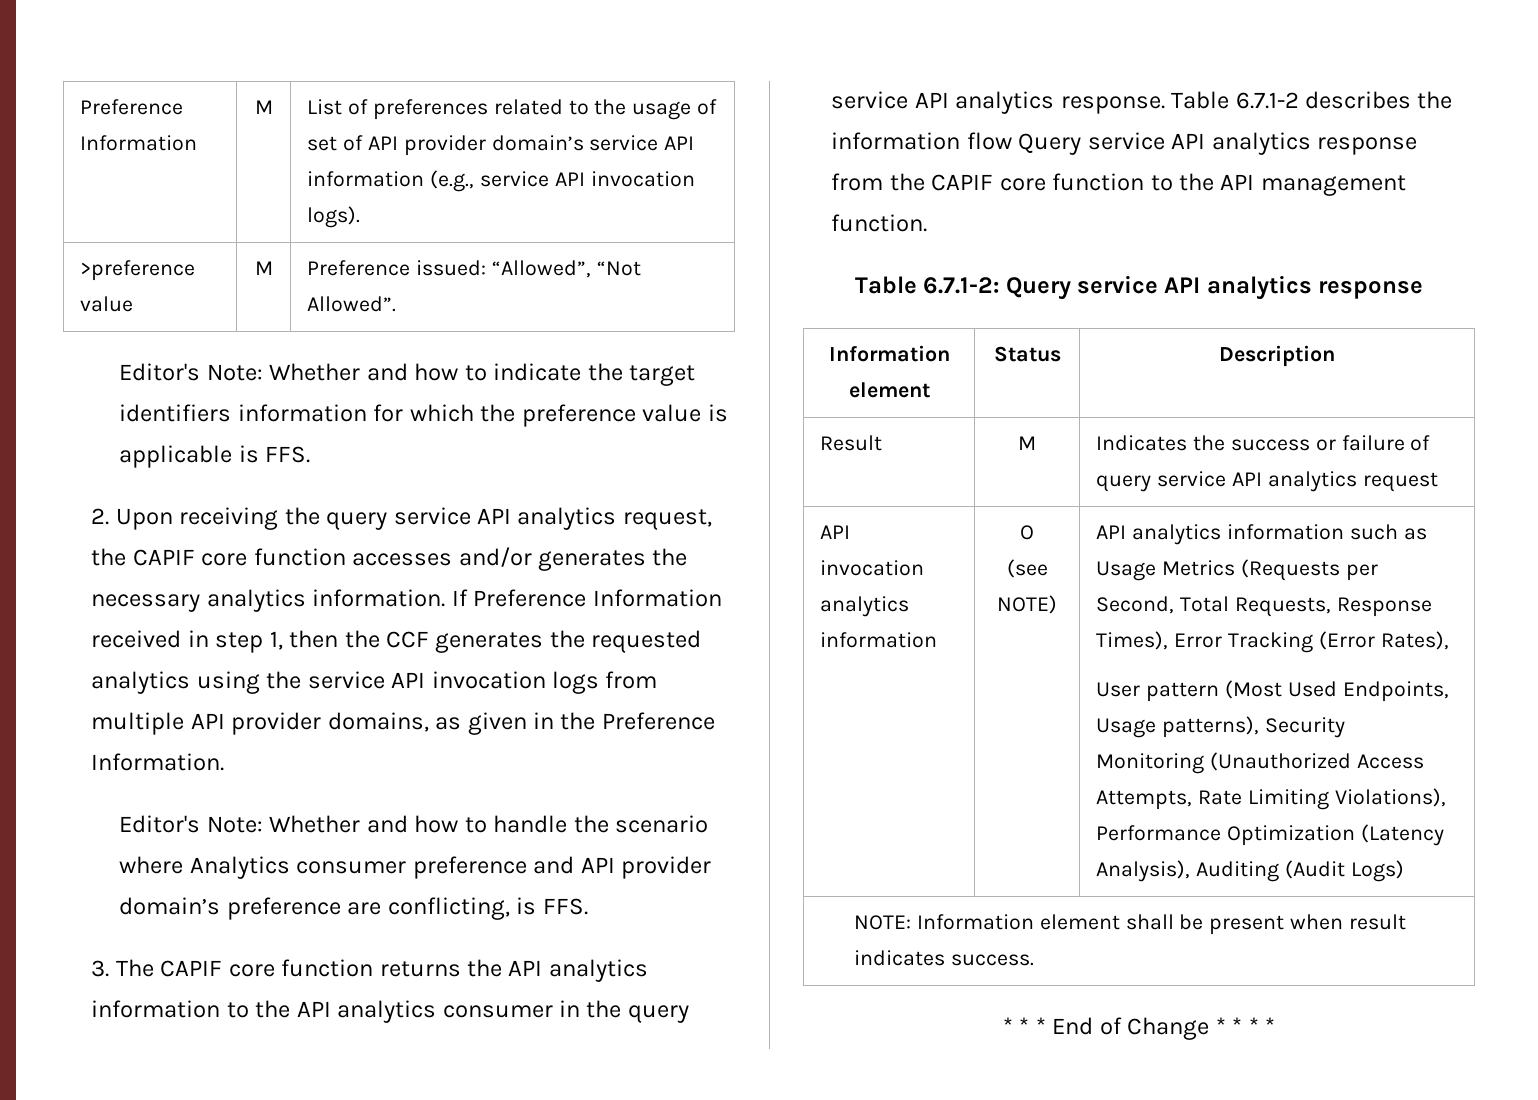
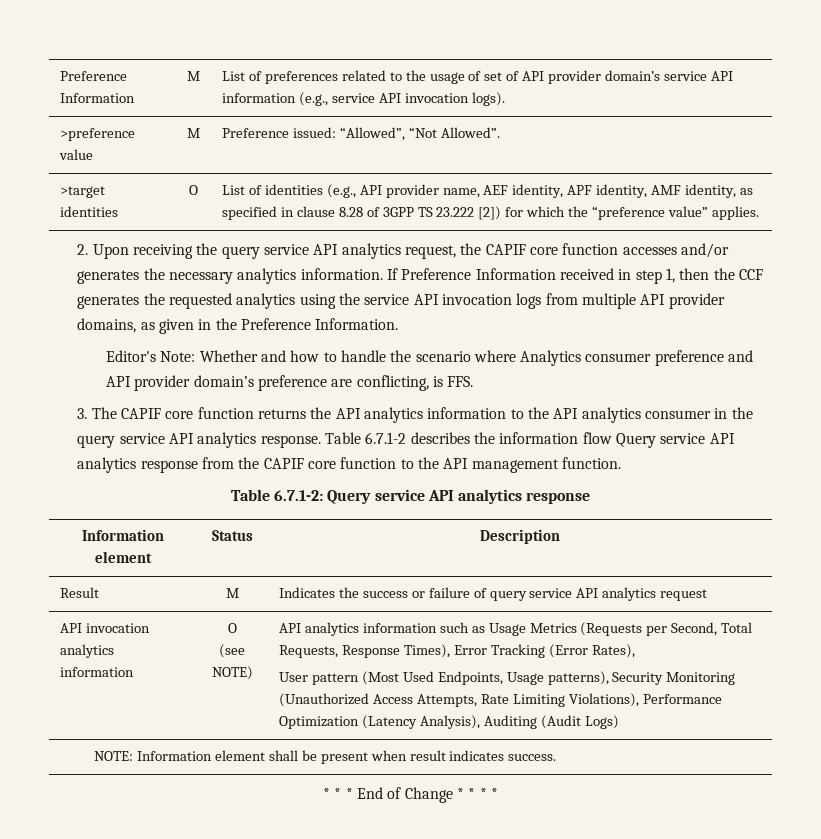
- Editor's Note: Whether and how to indicate the target identifiers information for which the preference value is applicable is FFS.
+ >target identities | O | List of identities (e.g., API provider name, AEF identity, APF identity, AMF identity, as specified in clause 8.28 of 3GPP TS 23.222 [2]) for which the “preference value” applies.

